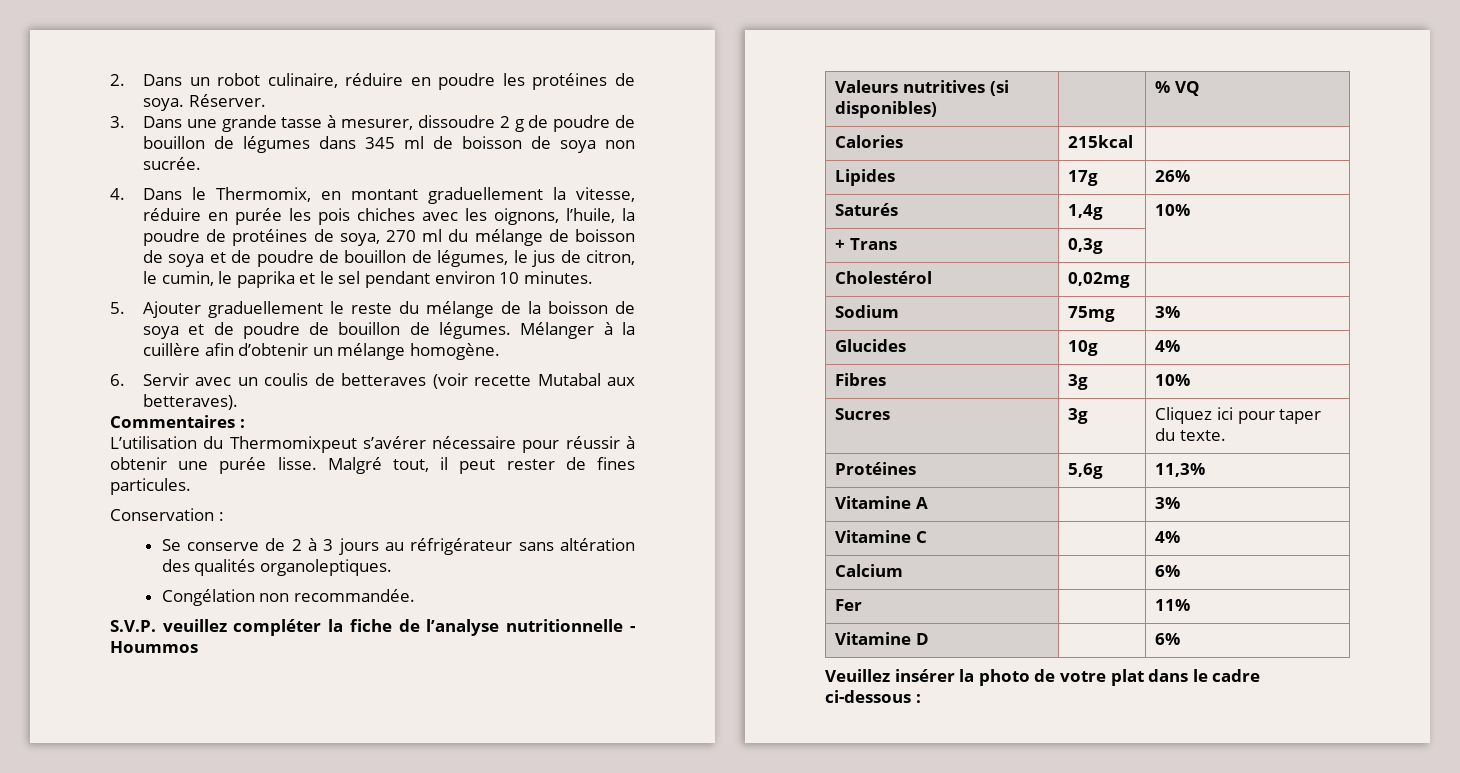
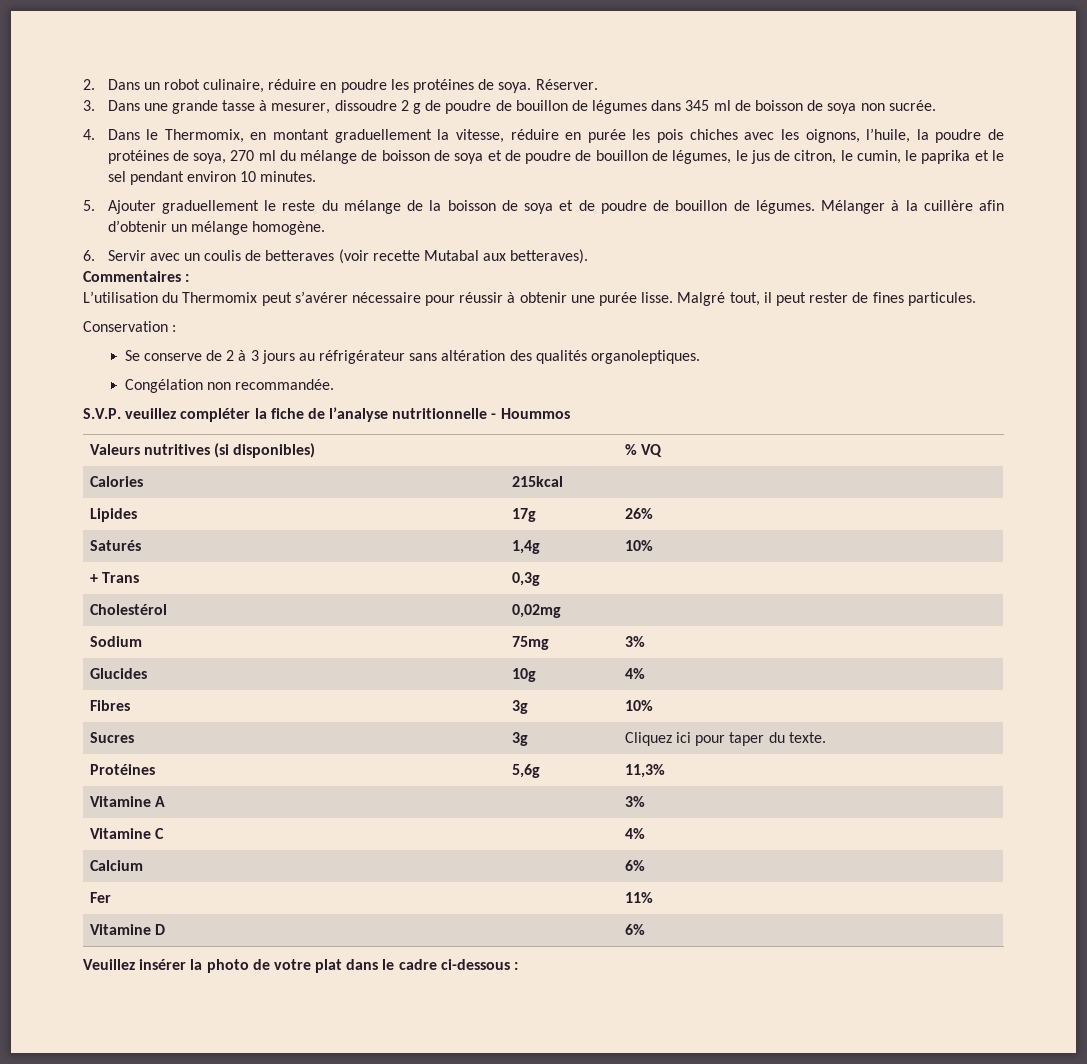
- L’utilisation du Thermomixpeut s’avérer nécessaire pour réussir à obtenir une purée lisse.
+ L’utilisation du Thermomix peut s’avérer nécessaire pour réussir à obtenir une purée lisse.

